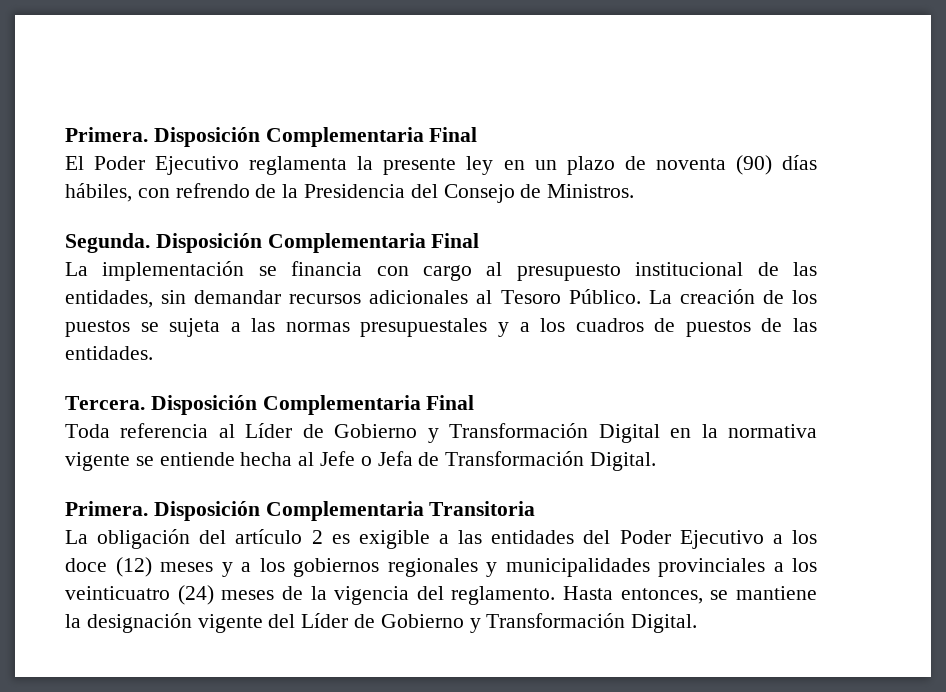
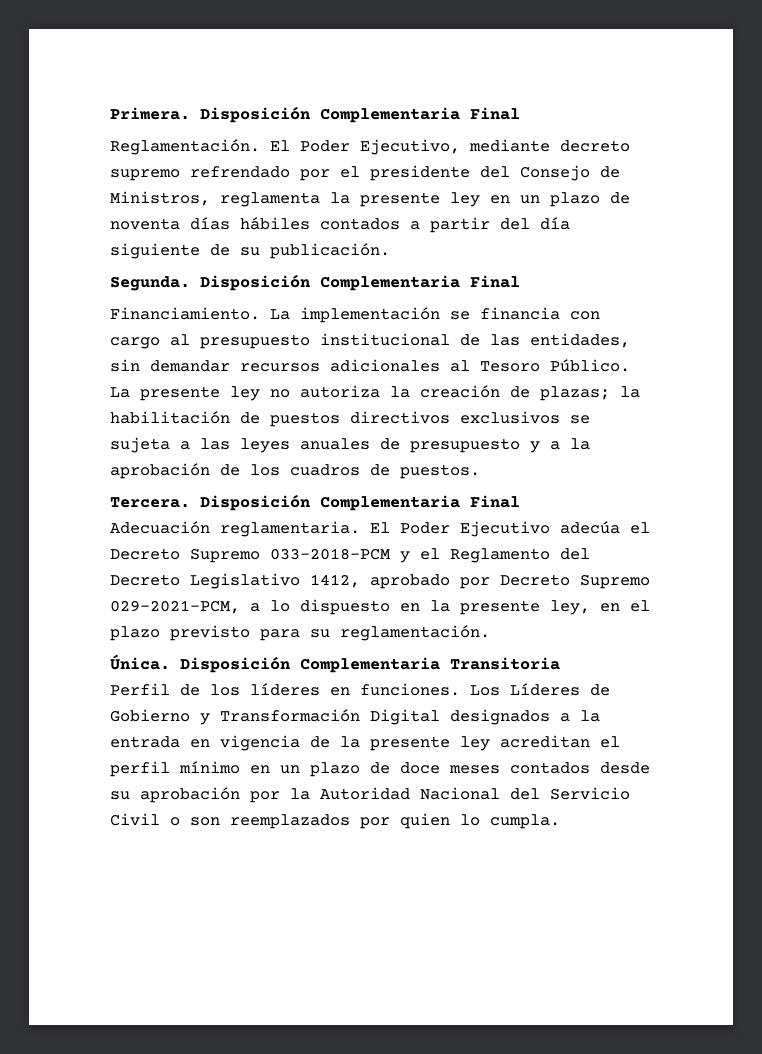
- El Poder Ejecutivo reglamenta la presente ley en un plazo de noventa (90) días hábiles, con refrendo de la Presidencia del Consejo de Ministros.
+ Reglamentación. El Poder Ejecutivo, mediante decreto supremo refrendado por el presidente del Consejo de Ministros, reglamenta la presente ley en un plazo de noventa días hábiles contados a partir del día siguiente de su publicación.
+ Financiamiento.
- La creación de los puestos se sujeta a las normas presupuestales y a los cuadros de puestos de las entidades.
+ La presente ley no autoriza la creación de plazas; la habilitación de puestos directivos exclusivos se sujeta a las leyes anuales de presupuesto y a la aprobación de los cuadros de puestos.
  Tercera. Disposición Complementaria Final
- Toda referencia al Líder de Gobierno y Transformación Digital en la normativa vigente se entiende hecha al Jefe o Jefa de Transformación Digital.
- Primera. Disposición Complementaria Transitoria
- La obligación del artículo 2 es exigible a las entidades del Poder Ejecutivo a los doce (12) meses y a los gobiernos regionales y municipalidades provinciales a los veinticuatro (24) meses de la vigencia del reglamento. Hasta entonces, se mantiene la designación vigente del Líder de Gobierno y Transformación Digital.
+ Adecuación reglamentaria. El Poder Ejecutivo adecúa el Decreto Supremo 033-2018-PCM y el Reglamento del Decreto Legislativo 1412, aprobado por Decreto Supremo 029-2021-PCM, a lo dispuesto en la presente ley, en el plazo previsto para su reglamentación.
+ Única. Disposición Complementaria Transitoria
+ Perfil de los líderes en funciones. Los Líderes de Gobierno y Transformación Digital designados a la entrada en vigencia de la presente ley acreditan el perfil mínimo en un plazo de doce meses contados desde su aprobación por la Autoridad Nacional del Servicio Civil o son reemplazados por quien lo cumpla.

